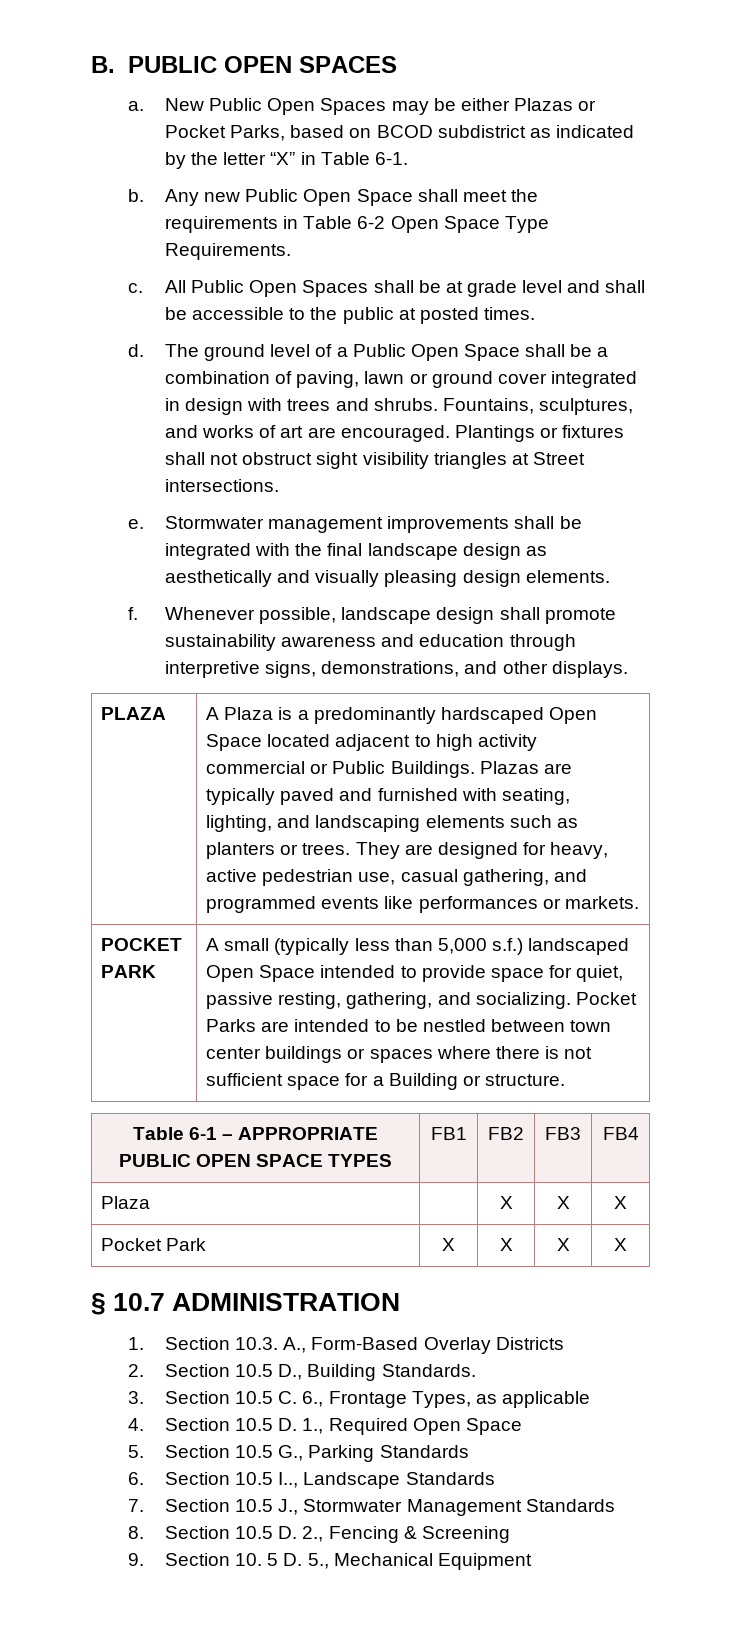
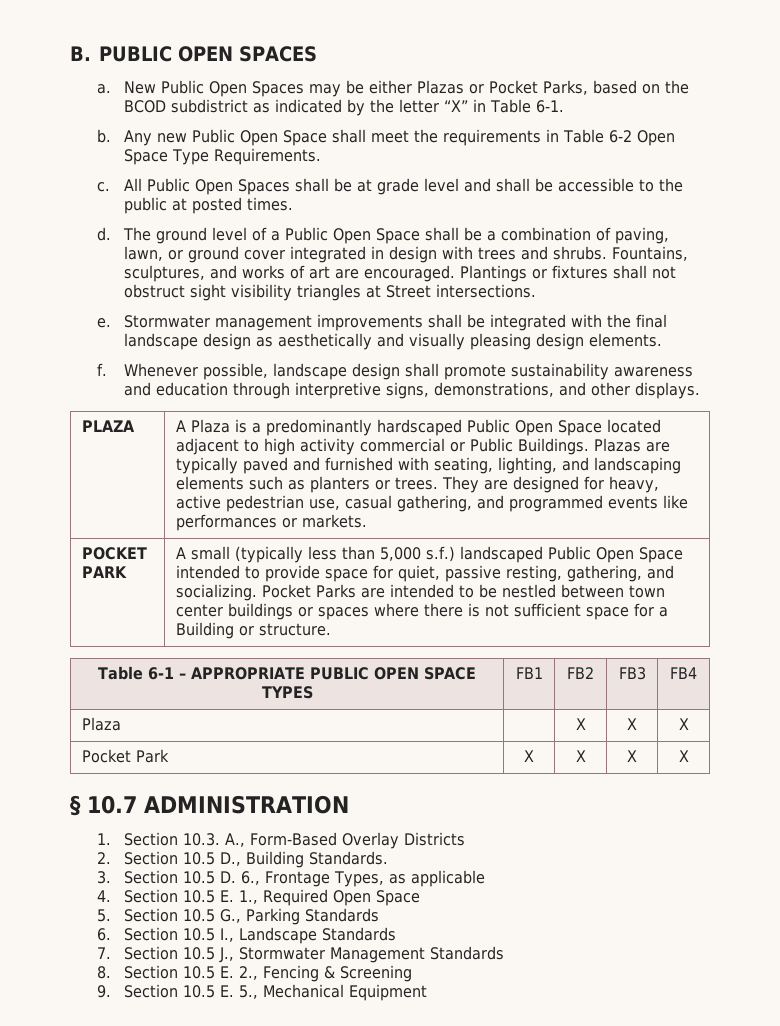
- New Public Open Spaces may be either Plazas or Pocket Parks, based on BCOD subdistrict as indicated by the letter “X” in Table 6-1.
+ New Public Open Spaces may be either Plazas or Pocket Parks, based on the BCOD subdistrict as indicated by the letter “X” in Table 6-1.
- The ground level of a Public Open Space shall be a combination of paving, lawn or ground cover integrated in design with trees and shrubs.
+ The ground level of a Public Open Space shall be a combination of paving, lawn, or ground cover integrated in design with trees and shrubs.
- A Plaza is a predominantly hardscaped Open Space located adjacent to high activity commercial or Public Buildings.
+ A Plaza is a predominantly hardscaped Public Open Space located adjacent to high activity commercial or Public Buildings.
- A small (typically less than 5,000 s.f.) landscaped Open Space intended to provide space for quiet, passive resting, gathering, and socializing.
+ A small (typically less than 5,000 s.f.) landscaped Public Open Space intended to provide space for quiet, passive resting, gathering, and socializing.
- 3. Section 10.5 C. 6., Frontage Types, as applicable
+ 3. Section 10.5 D. 6., Frontage Types, as applicable
- 4. Section 10.5 D. 1., Required Open Space
+ 4. Section 10.5 E. 1., Required Open Space
- 6. Section 10.5 I.., Landscape Standards
+ 6. Section 10.5 I., Landscape Standards
- 8. Section 10.5 D. 2., Fencing & Screening
+ 8. Section 10.5 E. 2., Fencing & Screening
- 9. Section 10. 5 D. 5., Mechanical Equipment
+ 9. Section 10.5 E. 5., Mechanical Equipment

